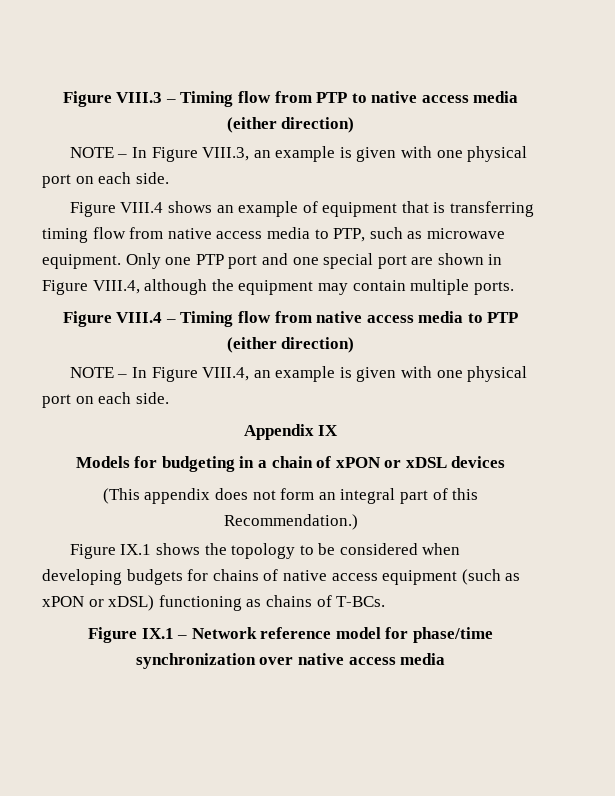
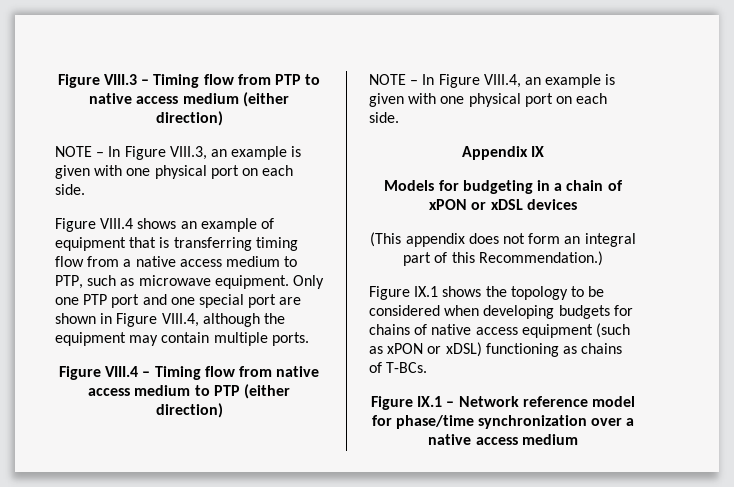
- Figure VIII.3 – Timing flow from PTP to native access media (either direction)
+ Figure VIII.3 – Timing flow from PTP to native access medium (either direction)
- Figure VIII.4 shows an example of equipment that is transferring timing flow from native access media to PTP, such as microwave equipment.
+ Figure VIII.4 shows an example of equipment that is transferring timing flow from a native access medium to PTP, such as microwave equipment.
- Figure VIII.4 – Timing flow from native access media to PTP (either direction)
+ Figure VIII.4 – Timing flow from native access medium to PTP (either direction)
- Figure IX.1 – Network reference model for phase/time synchronization over native access media
+ Figure IX.1 – Network reference model for phase/time synchronization over a native access medium

